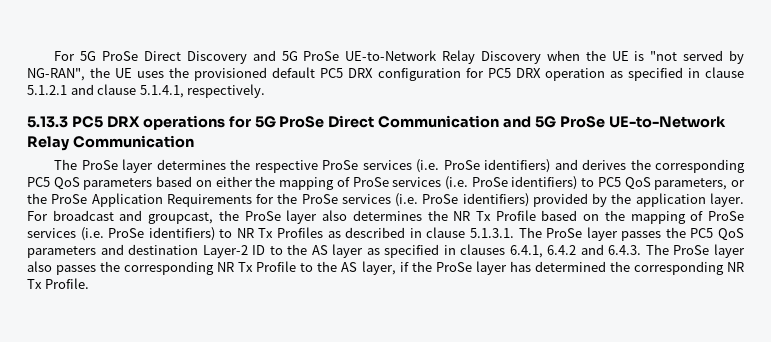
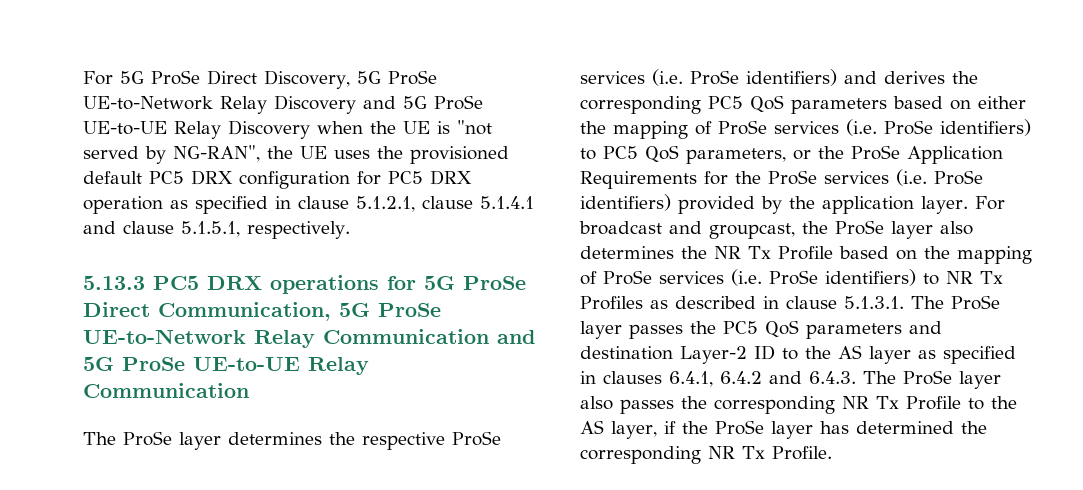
- For 5G ProSe Direct Discovery and 5G ProSe UE-to-Network Relay Discovery when the UE is "not served by NG-RAN", the UE uses the provisioned default PC5 DRX configuration for PC5 DRX operation as specified in clause 5.1.2.1 and clause 5.1.4.1, respectively.
+ For 5G ProSe Direct Discovery, 5G ProSe UE-to-Network Relay Discovery and 5G ProSe UE-to-UE Relay Discovery when the UE is "not served by NG-RAN", the UE uses the provisioned default PC5 DRX configuration for PC5 DRX operation as specified in clause 5.1.2.1, clause 5.1.4.1 and clause 5.1.5.1, respectively.
- 5.13.3 PC5 DRX operations for 5G ProSe Direct Communication and 5G ProSe UE-to-Network Relay Communication
+ 5.13.3 PC5 DRX operations for 5G ProSe Direct Communication, 5G ProSe UE-to-Network Relay Communication and 5G ProSe UE-to-UE Relay Communication

